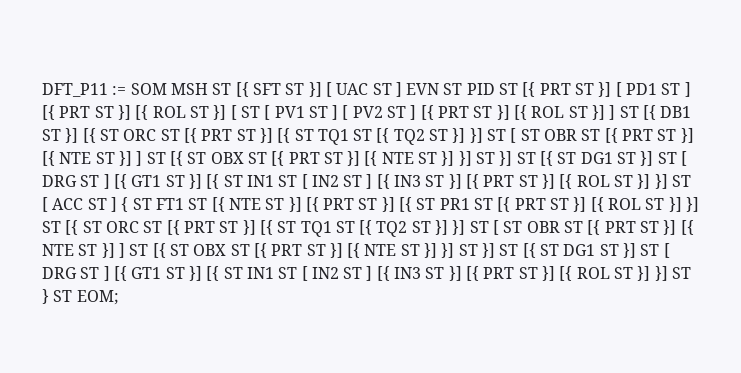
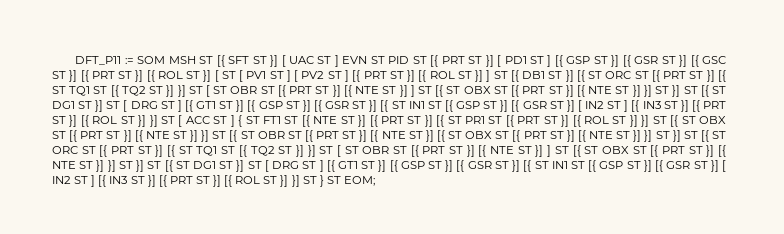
- DFT_P11 := SOM MSH ST [{ SFT ST }] [ UAC ST ] EVN ST PID ST [{ PRT ST }] [ PD1 ST ] [{ PRT ST }] [{ ROL ST }] [ ST [ PV1 ST ] [ PV2 ST ] [{ PRT ST }] [{ ROL ST }] ] ST [{ DB1 ST }] [{ ST ORC ST [{ PRT ST }] [{ ST TQ1 ST [{ TQ2 ST }] }] ST [ ST OBR ST [{ PRT ST }] [{ NTE ST }] ] ST [{ ST OBX ST [{ PRT ST }] [{ NTE ST }] }] ST }] ST [{ ST DG1 ST }] ST [ DRG ST ] [{ GT1 ST }] [{ ST IN1 ST [ IN2 ST ] [{ IN3 ST }] [{ PRT ST }] [{ ROL ST }] }] ST [ ACC ST ] { ST FT1 ST [{ NTE ST }] [{ PRT ST }] [{ ST PR1 ST [{ PRT ST }] [{ ROL ST }] }] ST [{ ST ORC ST [{ PRT ST }] [{ ST TQ1 ST [{ TQ2 ST }] }] ST [ ST OBR ST [{ PRT ST }] [{ NTE ST }] ] ST [{ ST OBX ST [{ PRT ST }] [{ NTE ST }] }] ST }] ST [{ ST DG1 ST }] ST [ DRG ST ] [{ GT1 ST }] [{ ST IN1 ST [ IN2 ST ] [{ IN3 ST }] [{ PRT ST }] [{ ROL ST }] }] ST } ST EOM;
+ DFT_P11 := SOM MSH ST [{ SFT ST }] [ UAC ST ] EVN ST PID ST [{ PRT ST }] [ PD1 ST ] [{ GSP ST }] [{ GSR ST }] [{ GSC ST }] [{ PRT ST }] [{ ROL ST }] [ ST [ PV1 ST ] [ PV2 ST ] [{ PRT ST }] [{ ROL ST }] ] ST [{ DB1 ST }] [{ ST ORC ST [{ PRT ST }] [{ ST TQ1 ST [{ TQ2 ST }] }] ST [ ST OBR ST [{ PRT ST }] [{ NTE ST }] ] ST [{ ST OBX ST [{ PRT ST }] [{ NTE ST }] }] ST }] ST [{ ST DG1 ST }] ST [ DRG ST ] [{ GT1 ST }] [{ GSP ST }] [{ GSR ST }] [{ ST IN1 ST [{ GSP ST }] [{ GSR ST }] [ IN2 ST ] [{ IN3 ST }] [{ PRT ST }] [{ ROL ST }] }] ST [ ACC ST ] { ST FT1 ST [{ NTE ST }] [{ PRT ST }] [{ ST PR1 ST [{ PRT ST }] [{ ROL ST }] }] ST [{ ST OBX ST [{ PRT ST }] [{ NTE ST }] }] ST [{ ST OBR ST [{ PRT ST }] [{ NTE ST }] [{ ST OBX ST [{ PRT ST }] [{ NTE ST }] }] ST }] ST [{ ST ORC ST [{ PRT ST }] [{ ST TQ1 ST [{ TQ2 ST }] }] ST [ ST OBR ST [{ PRT ST }] [{ NTE ST }] ] ST [{ ST OBX ST [{ PRT ST }] [{ NTE ST }] }] ST }] ST [{ ST DG1 ST }] ST [ DRG ST ] [{ GT1 ST }] [{ GSP ST }] [{ GSR ST }] [{ ST IN1 ST [{ GSP ST }] [{ GSR ST }] [ IN2 ST ] [{ IN3 ST }] [{ PRT ST }] [{ ROL ST }] }] ST } ST EOM;

